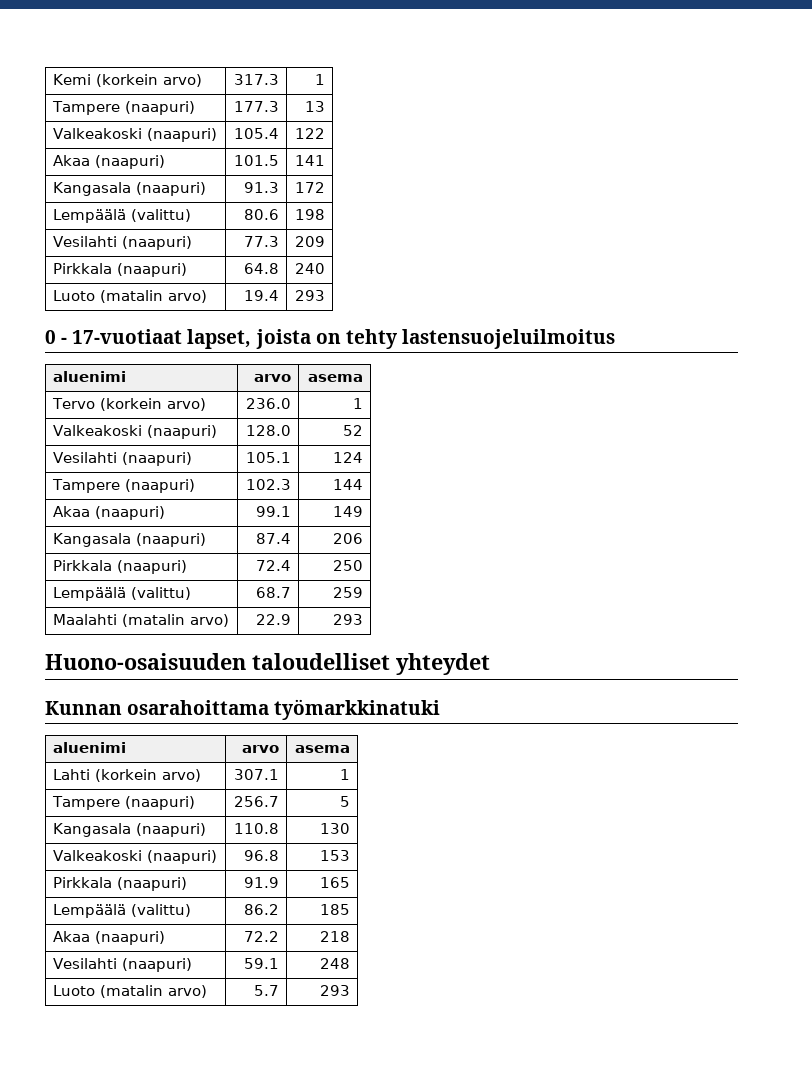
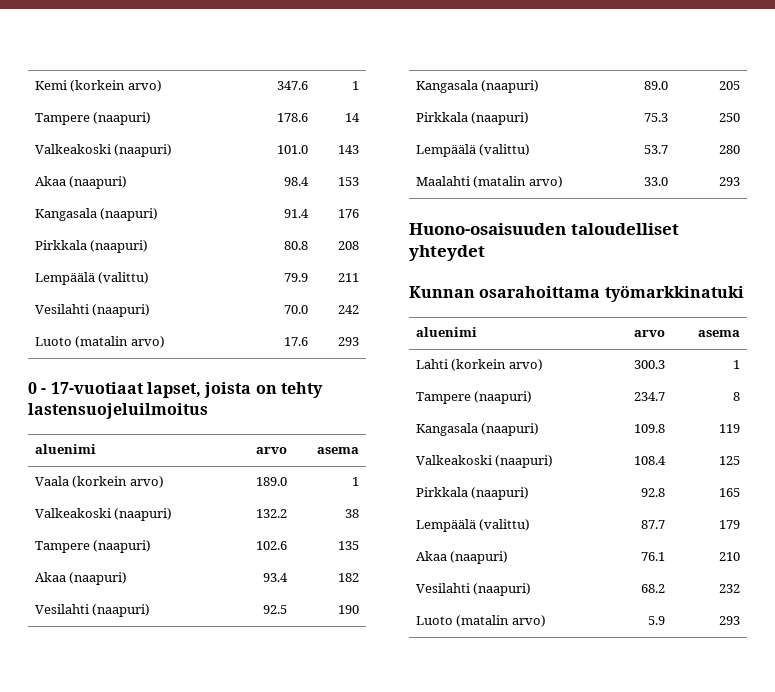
- Kemi (korkein arvo) | 317.3 | 1
- Tampere (naapuri) | 177.3 | 13
- Valkeakoski (naapuri) | 105.4 | 122
- Akaa (naapuri) | 101.5 | 141
- Kangasala (naapuri) | 91.3 | 172
- Lempäälä (valittu) | 80.6 | 198
- Vesilahti (naapuri) | 77.3 | 209
- Pirkkala (naapuri) | 64.8 | 240
- Luoto (matalin arvo) | 19.4 | 293
+ Kemi (korkein arvo) | 347.6 | 1
+ Tampere (naapuri) | 178.6 | 14
+ Valkeakoski (naapuri) | 101.0 | 143
+ Akaa (naapuri) | 98.4 | 153
+ Kangasala (naapuri) | 91.4 | 176
+ Pirkkala (naapuri) | 80.8 | 208
+ Lempäälä (valittu) | 79.9 | 211
+ Vesilahti (naapuri) | 70.0 | 242
+ Luoto (matalin arvo) | 17.6 | 293
- Tervo (korkein arvo) | 236.0 | 1
+ Vaala (korkein arvo) | 189.0 | 1
- Valkeakoski (naapuri) | 128.0 | 52
- Vesilahti (naapuri) | 105.1 | 124
- Tampere (naapuri) | 102.3 | 144
- Akaa (naapuri) | 99.1 | 149
- Kangasala (naapuri) | 87.4 | 206
- Pirkkala (naapuri) | 72.4 | 250
+ Valkeakoski (naapuri) | 132.2 | 38
+ Tampere (naapuri) | 102.6 | 135
+ Akaa (naapuri) | 93.4 | 182
+ Vesilahti (naapuri) | 92.5 | 190
+ Kangasala (naapuri) | 89.0 | 205
+ Pirkkala (naapuri) | 75.3 | 250
- Lempäälä (valittu) | 68.7 | 259
+ Lempäälä (valittu) | 53.7 | 280
- Maalahti (matalin arvo) | 22.9 | 293
+ Maalahti (matalin arvo) | 33.0 | 293
- Lahti (korkein arvo) | 307.1 | 1
- Tampere (naapuri) | 256.7 | 5
- Kangasala (naapuri) | 110.8 | 130
- Valkeakoski (naapuri) | 96.8 | 153
- Pirkkala (naapuri) | 91.9 | 165
+ Lahti (korkein arvo) | 300.3 | 1
+ Tampere (naapuri) | 234.7 | 8
+ Kangasala (naapuri) | 109.8 | 119
+ Valkeakoski (naapuri) | 108.4 | 125
+ Pirkkala (naapuri) | 92.8 | 165
- Lempäälä (valittu) | 86.2 | 185
- Akaa (naapuri) | 72.2 | 218
- Vesilahti (naapuri) | 59.1 | 248
- Luoto (matalin arvo) | 5.7 | 293
+ Lempäälä (valittu) | 87.7 | 179
+ Akaa (naapuri) | 76.1 | 210
+ Vesilahti (naapuri) | 68.2 | 232
+ Luoto (matalin arvo) | 5.9 | 293

